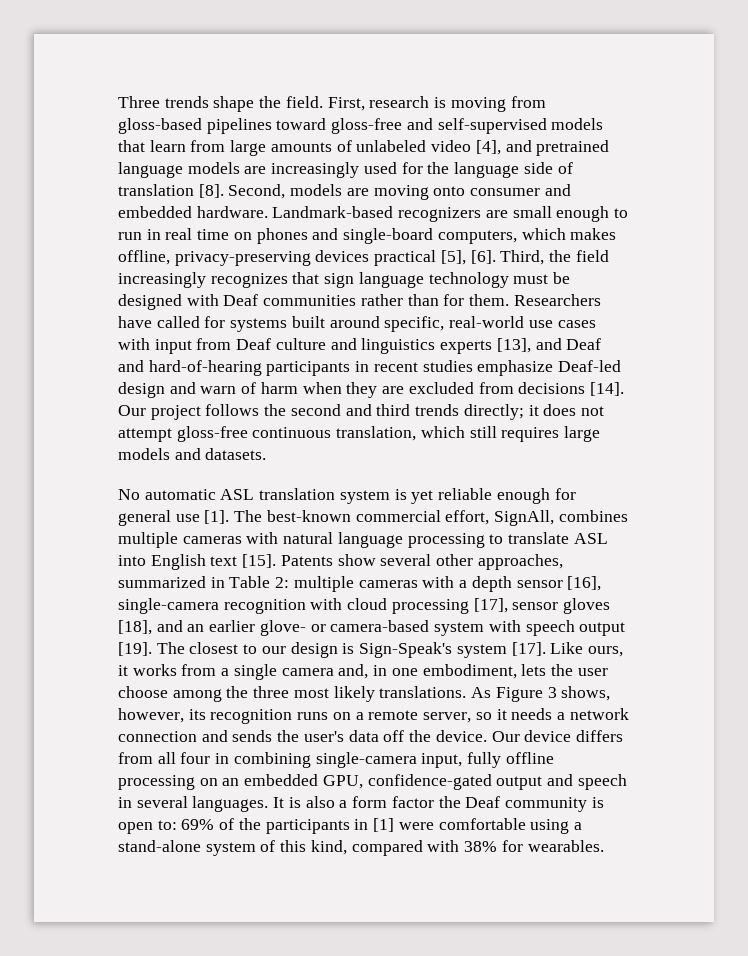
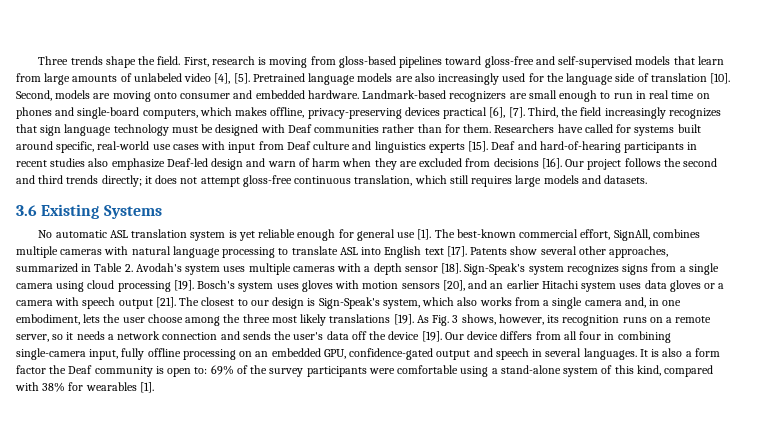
- First, research is moving from gloss-based pipelines toward gloss-free and self-supervised models that learn from large amounts of unlabeled video [4], and pretrained language models are increasingly used for the language side of translation [8].
+ First, research is moving from gloss-based pipelines toward gloss-free and self-supervised models that learn from large amounts of unlabeled video [4], [5]. Pretrained language models are also increasingly used for the language side of translation [10].
- Landmark-based recognizers are small enough to run in real time on phones and single-board computers, which makes offline, privacy-preserving devices practical [5], [6].
+ Landmark-based recognizers are small enough to run in real time on phones and single-board computers, which makes offline, privacy-preserving devices practical [6], [7].
- Researchers have called for systems built around specific, real-world use cases with input from Deaf culture and linguistics experts [13], and Deaf and hard-of-hearing participants in recent studies emphasize Deaf-led design and warn of harm when they are excluded from decisions [14].
+ Researchers have called for systems built around specific, real-world use cases with input from Deaf culture and linguistics experts [15]. Deaf and hard-of-hearing participants in recent studies also emphasize Deaf-led design and warn of harm when they are excluded from decisions [16].
+ 3.6 Existing Systems
- The best-known commercial effort, SignAll, combines multiple cameras with natural language processing to translate ASL into English text [15].
+ The best-known commercial effort, SignAll, combines multiple cameras with natural language processing to translate ASL into English text [17].
- Patents show several other approaches, summarized in Table 2: multiple cameras with a depth sensor [16], single-camera recognition with cloud processing [17], sensor gloves [18], and an earlier glove- or camera-based system with speech output [19].
+ Patents show several other approaches, summarized in Table 2. Avodah's system uses multiple cameras with a depth sensor [18]. Sign-Speak's system recognizes signs from a single camera using cloud processing [19]. Bosch's system uses gloves with motion sensors [20], and an earlier Hitachi system uses data gloves or a camera with speech output [21].
- The closest to our design is Sign-Speak's system [17]. Like ours, it works from a single camera and, in one embodiment, lets the user choose among the three most likely translations. As Figure 3 shows, however, its recognition runs on a remote server, so it needs a network connection and sends the user's data off the device.
+ The closest to our design is Sign-Speak's system, which also works from a single camera and, in one embodiment, lets the user choose among the three most likely translations [19]. As Fig. 3 shows, however, its recognition runs on a remote server, so it needs a network connection and sends the user's data off the device [19].
- It is also a form factor the Deaf community is open to: 69% of the participants in [1] were comfortable using a stand-alone system of this kind, compared with 38% for wearables.
+ It is also a form factor the Deaf community is open to: 69% of the survey participants were comfortable using a stand-alone system of this kind, compared with 38% for wearables [1].

